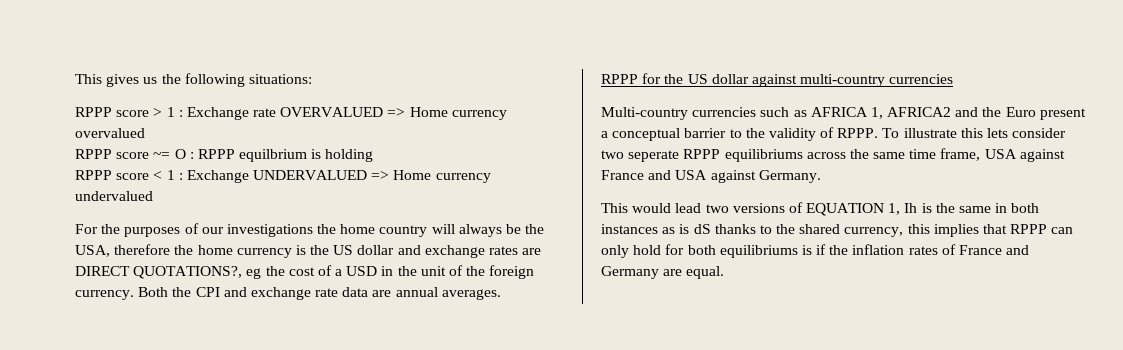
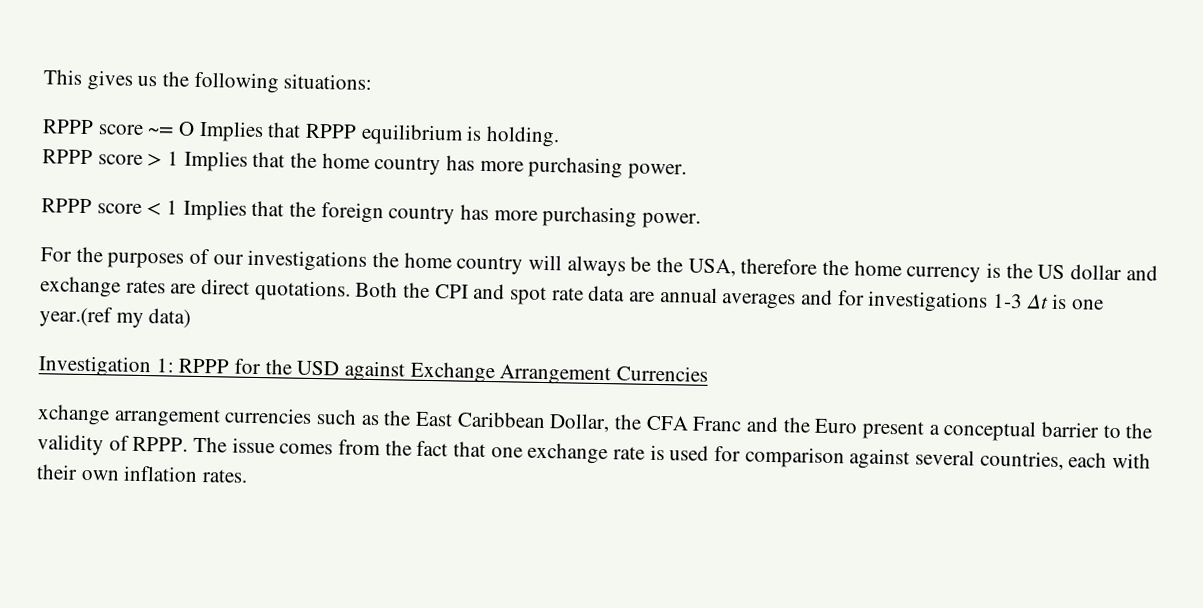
- RPPP score > 1 : Exchange rate OVERVALUED => Home currency overvalued
- RPPP score ~= O : RPPP equilbrium is holding
- RPPP score < 1 : Exchange UNDERVALUED => Home currency undervalued
+ RPPP score ~= O Implies that RPPP equilibrium is holding.
+ RPPP score > 1 Implies that the home country has more purchasing power.
+ RPPP score < 1 Implies that the foreign country has more purchasing power.
- For the purposes of our investigations the home country will always be the USA, therefore the home currency is the US dollar and exchange rates are DIRECT QUOTATIONS?, eg the cost of a USD in the unit of the foreign currency.
+ For the purposes of our investigations the home country will always be the USA, therefore the home currency is the US dollar and exchange rates are direct quotations.
- Both the CPI and exchange rate data are annual averages.
- RPPP for the US dollar against multi-country currencies
- Multi-country currencies such as AFRICA 1, AFRICA2 and the Euro present a conceptual barrier to the validity of RPPP.
+ Both the CPI and spot rate data are annual averages and for investigations 1-3 Δt is one year.(ref my data)
+ Investigation 1: RPPP for the USD against Exchange Arrangement Currencies
+ xchange arrangement currencies such as the East Caribbean Dollar, the CFA Franc and the Euro present a conceptual barrier to the validity of RPPP.
- To illustrate this lets consider two seperate RPPP equilibriums across the same time frame, USA against France and USA against Germany.
- This would lead two versions of EQUATION 1, Ih is the same in both instances as is dS thanks to the shared currency, this implies that RPPP can only hold for both equilibriums is if the inflation rates of France and Germany are equal.
+ The issue comes from the fact that one exchange rate is used for comparison against several countries, each with their own inflation rates.

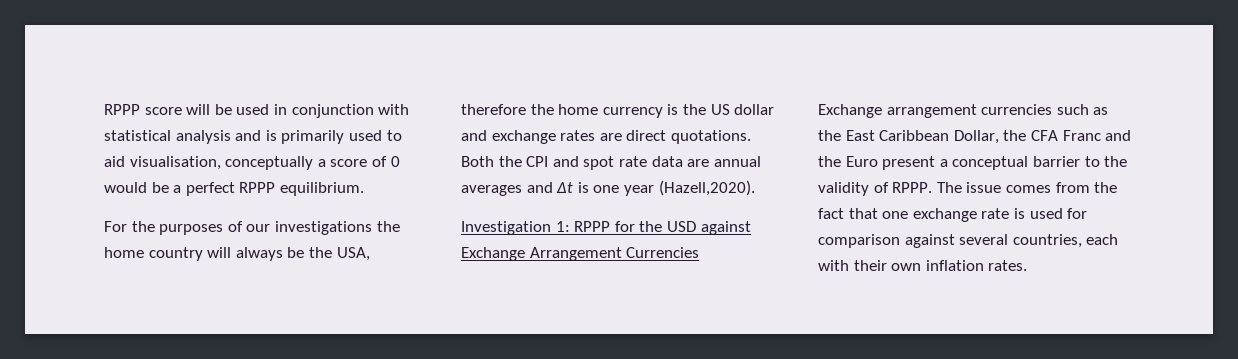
- This gives us the following situations:
- RPPP score ~= O Implies that RPPP equilibrium is holding.
- RPPP score > 1 Implies that the home country has more purchasing power.
- RPPP score < 1 Implies that the foreign country has more purchasing power.
+ RPPP score will be used in conjunction with statistical analysis and is primarily used to aid visualisation, conceptually a score of 0 would be a perfect RPPP equilibrium.
- Both the CPI and spot rate data are annual averages and for investigations 1-3 Δt is one year.(ref my data)
+ Both the CPI and spot rate data are annual averages and Δt is one year (Hazell,2020).
- xchange arrangement currencies such as the East Caribbean Dollar, the CFA Franc and the Euro present a conceptual barrier to the validity of RPPP.
+ Exchange arrangement currencies such as the East Caribbean Dollar, the CFA Franc and the Euro present a conceptual barrier to the validity of RPPP.

